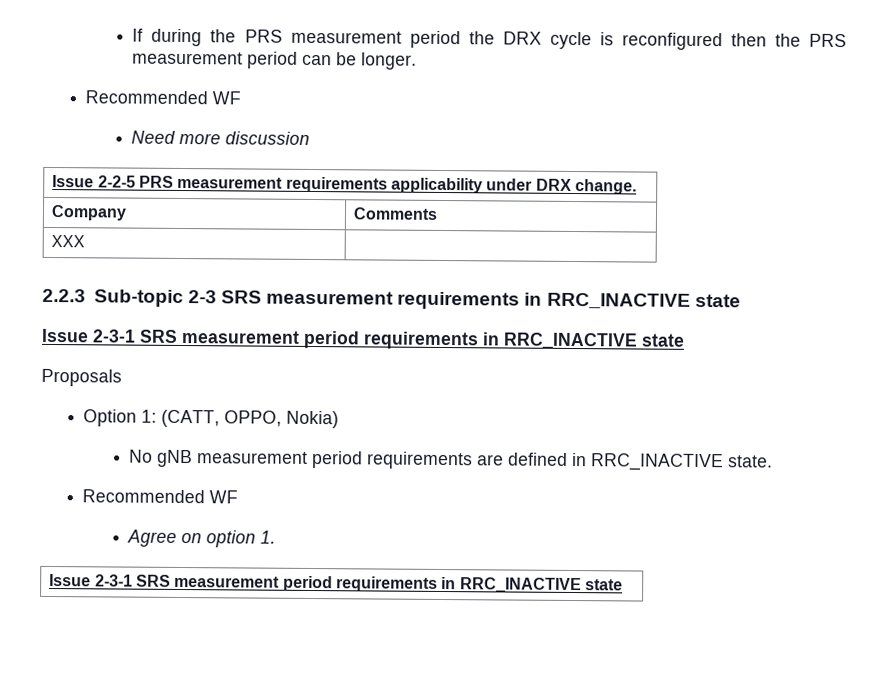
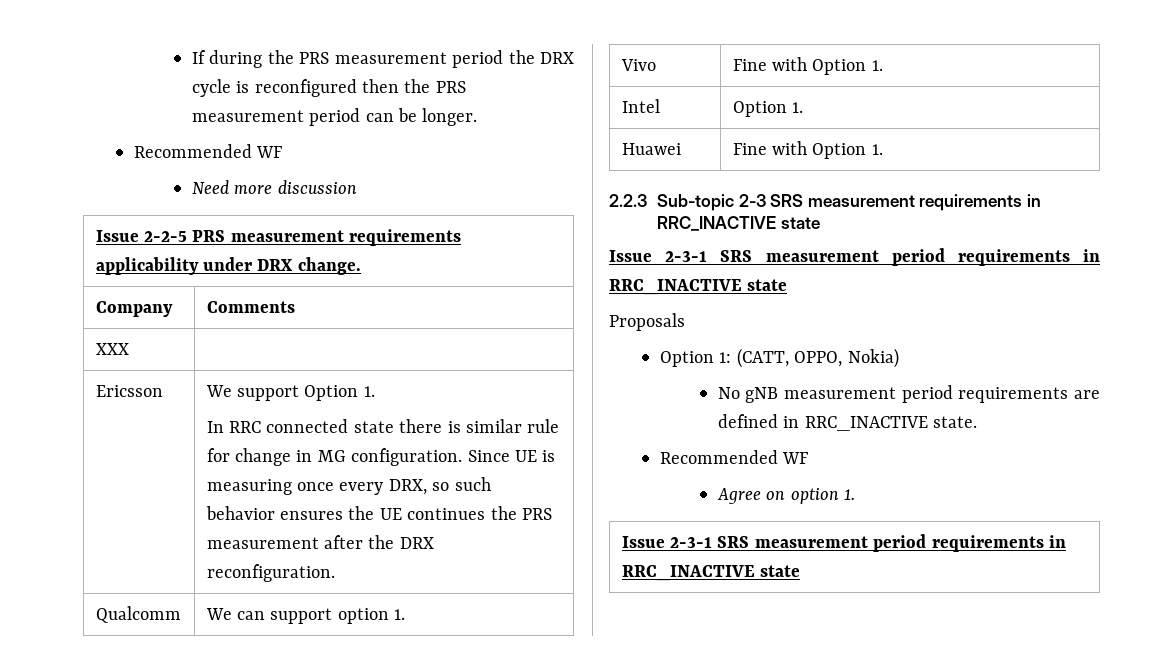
+ Ericsson | We support Option 1.
+ In RRC connected state there is similar rule for change in MG configuration. Since UE is measuring once every DRX, so such behavior ensures the UE continues the PRS measurement after the DRX reconfiguration.
+ Qualcomm | We can support option 1.
+ Vivo | Fine with Option 1.
+ Intel | Option 1.
+ Huawei | Fine with Option 1.

